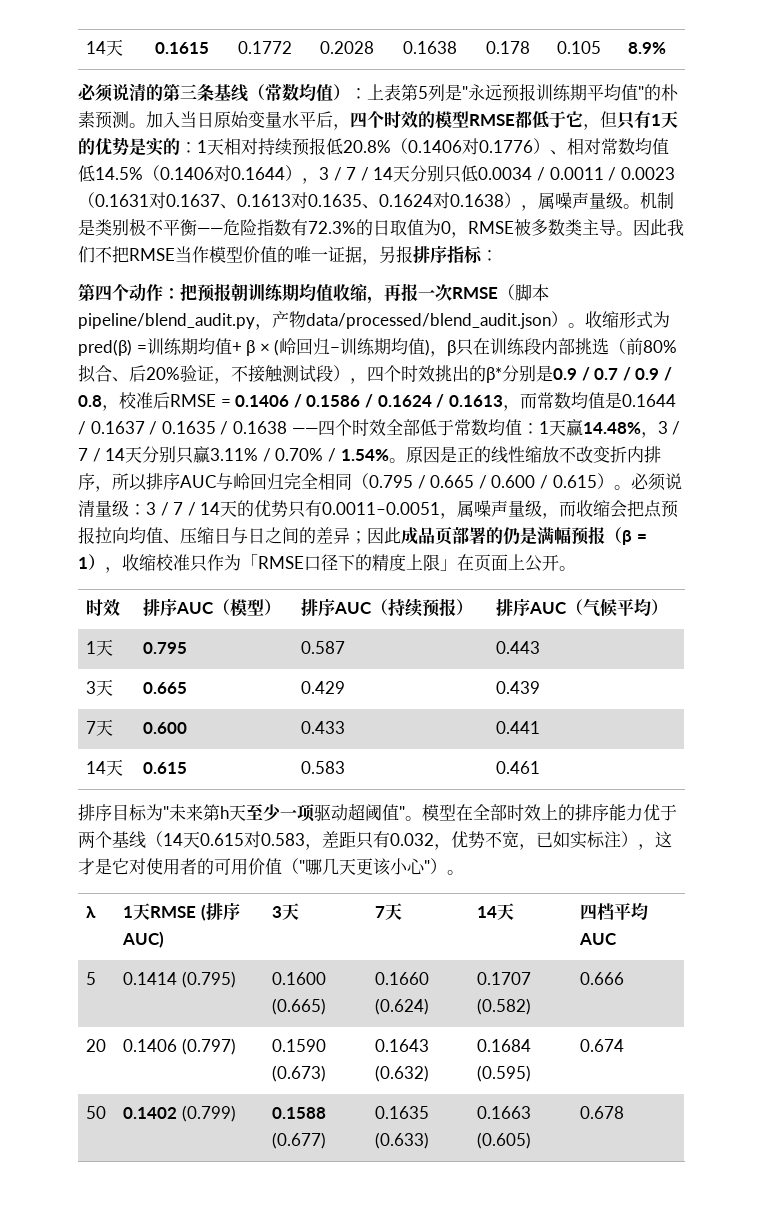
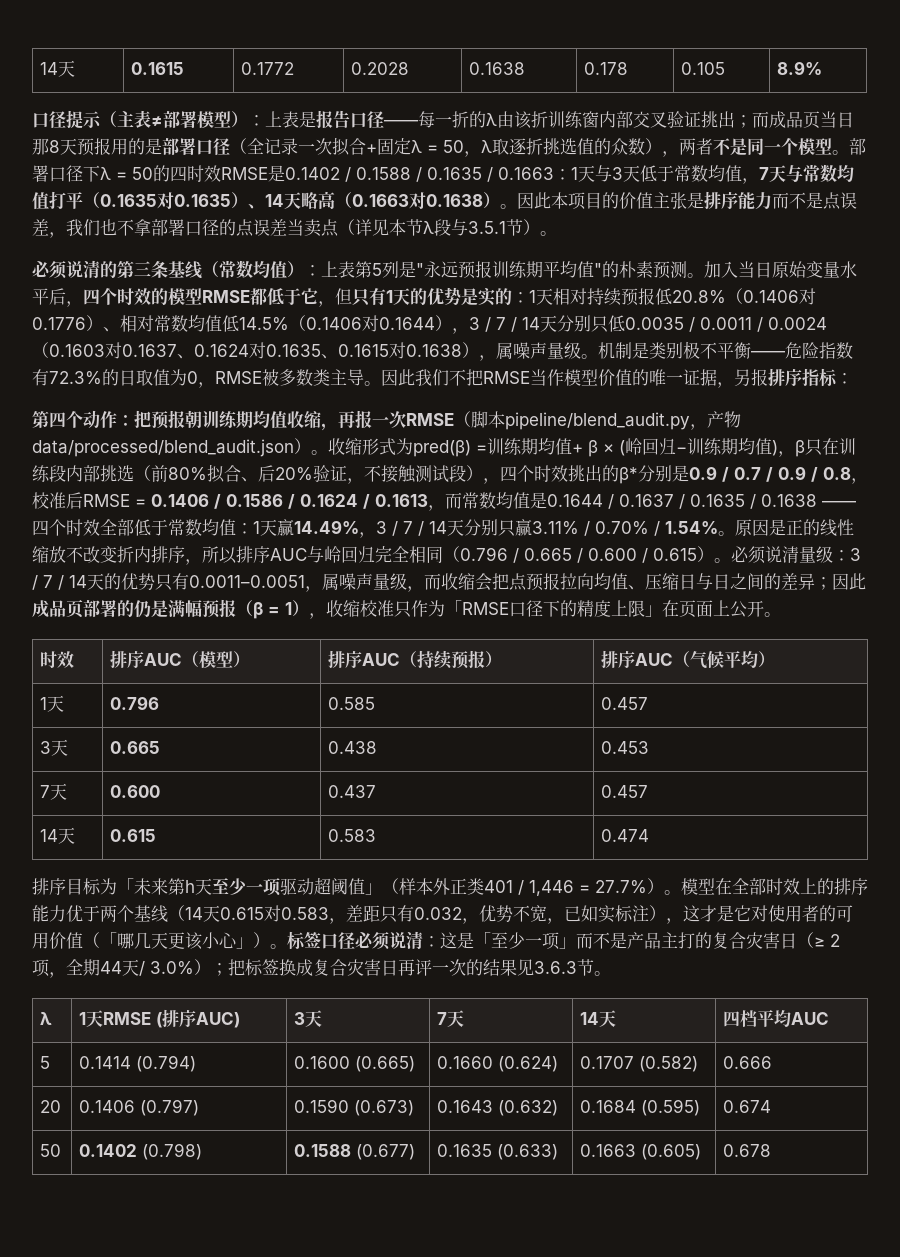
+ 口径提示（主表≠部署模型）：上表是报告口径——每一折的λ由该折训练窗内部交叉验证挑出；而成品页当日那8天预报用的是部署口径（全记录一次拟合+固定λ = 50，λ取逐折挑选值的众数），两者不是同一个模型。部署口径下λ = 50的四时效RMSE是0.1402 / 0.1588 / 0.1635 / 0.1663：1天与3天低于常数均值，7天与常数均值打平（0.1635对0.1635）、14天略高（0.1663对0.1638）。因此本项目的价值主张是排序能力而不是点误差，我们也不拿部署口径的点误差当卖点（详见本节λ段与3.5.1节）。
- 加入当日原始变量水平后，四个时效的模型RMSE都低于它，但只有1天的优势是实的：1天相对持续预报低20.8%（0.1406对0.1776）、相对常数均值低14.5%（0.1406对0.1644），3 / 7 / 14天分别只低0.0034 / 0.0011 / 0.0023（0.1631对0.1637、0.1613对0.1635、0.1624对0.1638），属噪声量级。
+ 加入当日原始变量水平后，四个时效的模型RMSE都低于它，但只有1天的优势是实的：1天相对持续预报低20.8%（0.1406对0.1776）、相对常数均值低14.5%（0.1406对0.1644），3 / 7 / 14天分别只低0.0035 / 0.0011 / 0.0024（0.1603对0.1637、0.1624对0.1635、0.1615对0.1638），属噪声量级。
- 1天赢14.48%，3 / 7 / 14天分别只赢3.11% / 0.70% / 1.54%。
+ 1天赢14.49%，3 / 7 / 14天分别只赢3.11% / 0.70% / 1.54%。
- 原因是正的线性缩放不改变折内排序，所以排序AUC与岭回归完全相同（0.795 / 0.665 / 0.600 / 0.615）。
+ 原因是正的线性缩放不改变折内排序，所以排序AUC与岭回归完全相同（0.796 / 0.665 / 0.600 / 0.615）。
- 1天 | 0.795 | 0.587 | 0.443
+ 1天 | 0.796 | 0.585 | 0.457
- 3天 | 0.665 | 0.429 | 0.439
+ 3天 | 0.665 | 0.438 | 0.453
- 7天 | 0.600 | 0.433 | 0.441
+ 7天 | 0.600 | 0.437 | 0.457
- 14天 | 0.615 | 0.583 | 0.461
+ 14天 | 0.615 | 0.583 | 0.474
- 排序目标为"未来第h天至少一项驱动超阈值"。
+ 排序目标为「未来第h天至少一项驱动超阈值」（样本外正类401 / 1,446 = 27.7%）。
- 模型在全部时效上的排序能力优于两个基线（14天0.615对0.583，差距只有0.032，优势不宽，已如实标注），这才是它对使用者的可用价值（"哪几天更该小心"）。
+ 模型在全部时效上的排序能力优于两个基线（14天0.615对0.583，差距只有0.032，优势不宽，已如实标注），这才是它对使用者的可用价值（「哪几天更该小心」）。标签口径必须说清：这是「至少一项」而不是产品主打的复合灾害日（≥ 2项，全期44天/ 3.0%）；把标签换成复合灾害日再评一次的结果见3.6.3节。
- 5 | 0.1414 (0.795) | 0.1600 (0.665) | 0.1660 (0.624) | 0.1707 (0.582) | 0.666
+ 5 | 0.1414 (0.794) | 0.1600 (0.665) | 0.1660 (0.624) | 0.1707 (0.582) | 0.666
- 50 | 0.1402 (0.799) | 0.1588 (0.677) | 0.1635 (0.633) | 0.1663 (0.605) | 0.678
+ 50 | 0.1402 (0.798) | 0.1588 (0.677) | 0.1635 (0.633) | 0.1663 (0.605) | 0.678

